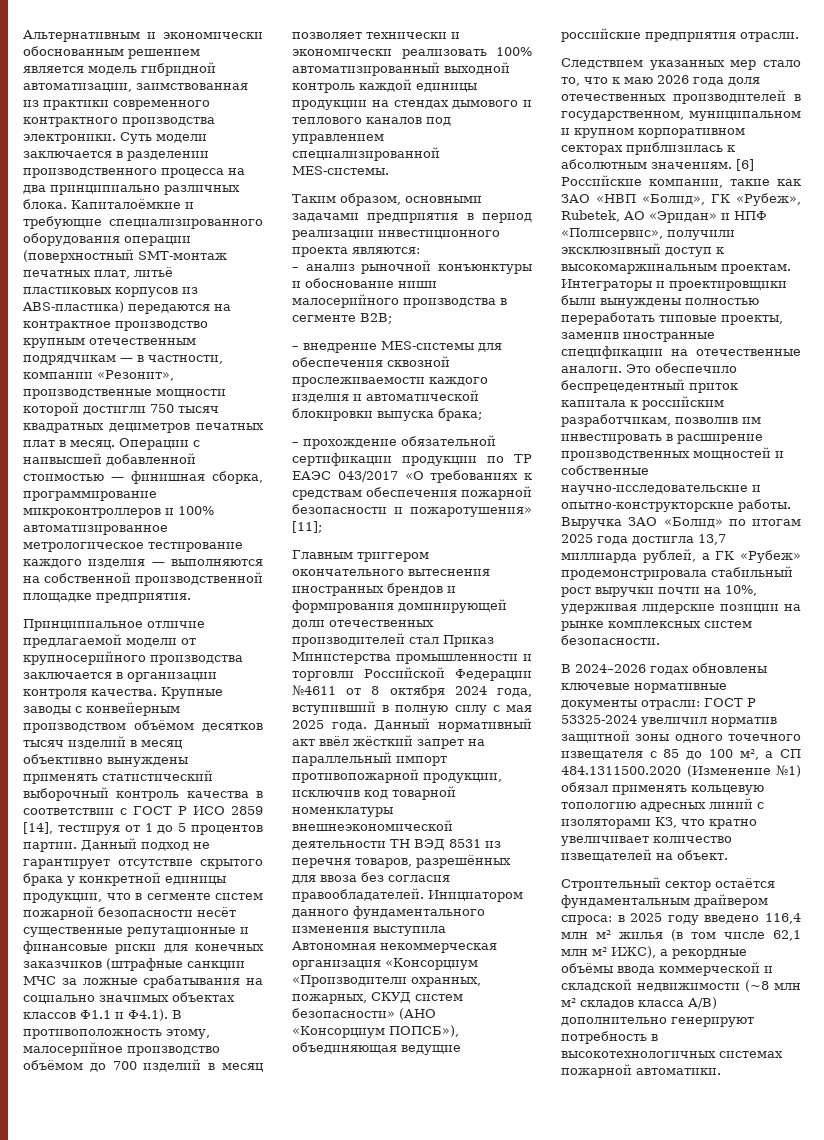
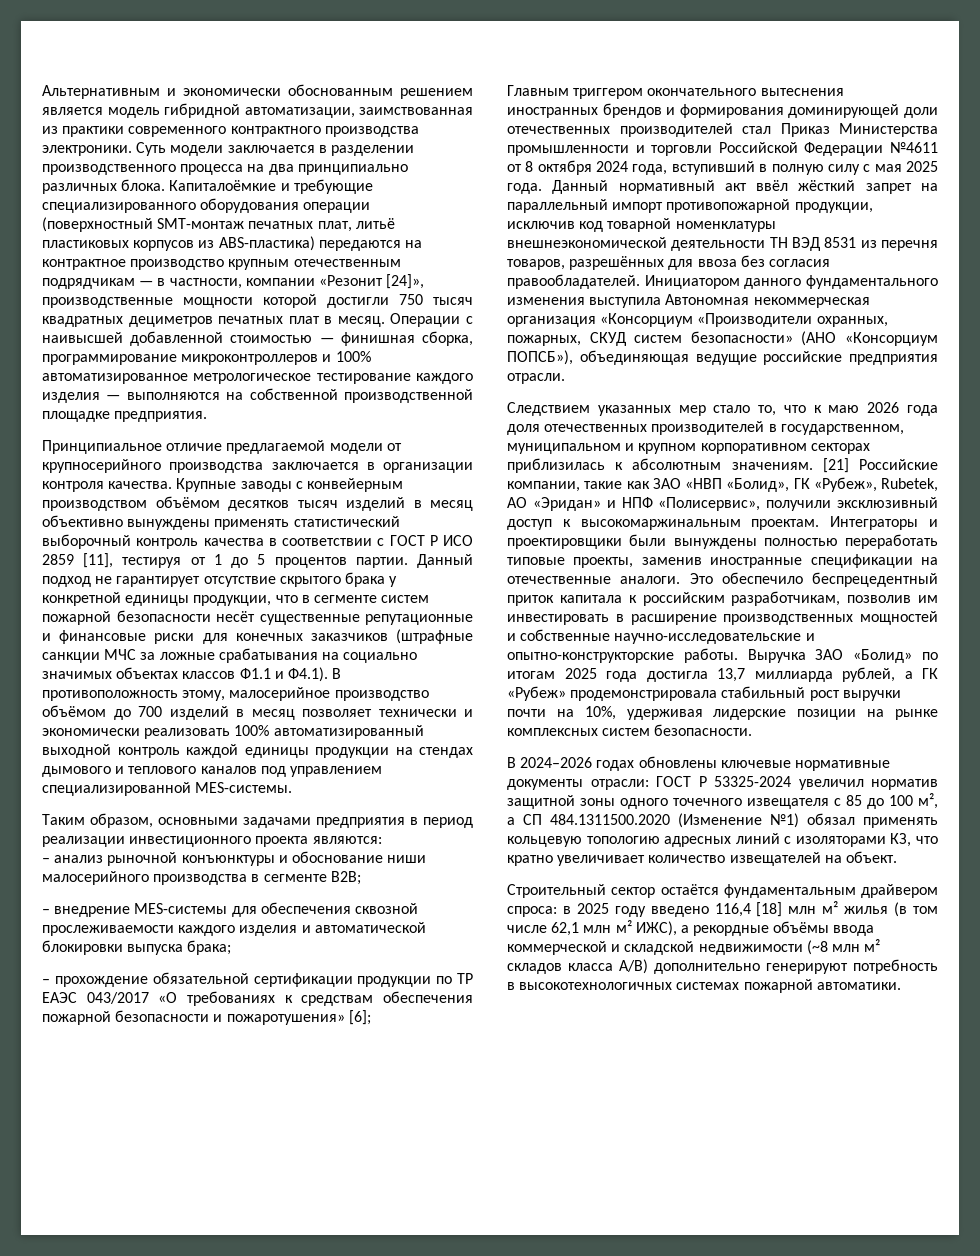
- Капиталоёмкие и требующие специализированного оборудования операции (поверхностный SMT-монтаж печатных плат, литьё пластиковых корпусов из ABS-пластика) передаются на контрактное производство крупным отечественным подрядчикам — в частности, компании «Резонит», производственные мощности которой достигли 750 тысяч квадратных дециметров печатных плат в месяц.
+ Капиталоёмкие и требующие специализированного оборудования операции (поверхностный SMT-монтаж печатных плат, литьё пластиковых корпусов из ABS-пластика) передаются на контрактное производство крупным отечественным подрядчикам — в частности, компании «Резонит [24]», производственные мощности которой достигли 750 тысяч квадратных дециметров печатных плат в месяц.
- Крупные заводы с конвейерным производством объёмом десятков тысяч изделий в месяц объективно вынуждены применять статистический выборочный контроль качества в соответствии с ГОСТ Р ИСО 2859 [14], тестируя от 1 до 5 процентов партии.
+ Крупные заводы с конвейерным производством объёмом десятков тысяч изделий в месяц объективно вынуждены применять статистический выборочный контроль качества в соответствии с ГОСТ Р ИСО 2859 [11], тестируя от 1 до 5 процентов партии.
- – прохождение обязательной сертификации продукции по ТР ЕАЭС 043/2017 «О требованиях к средствам обеспечения пожарной безопасности и пожаротушения» [11];
+ – прохождение обязательной сертификации продукции по ТР ЕАЭС 043/2017 «О требованиях к средствам обеспечения пожарной безопасности и пожаротушения» [6];
- [6] Российские компании, такие как ЗАО «НВП «Болид», ГК «Рубеж», Rubetek, АО «Эридан» и НПФ «Полисервис», получили эксклюзивный доступ к высокомаржинальным проектам.
+ [21] Российские компании, такие как ЗАО «НВП «Болид», ГК «Рубеж», Rubetek, АО «Эридан» и НПФ «Полисервис», получили эксклюзивный доступ к высокомаржинальным проектам.
- Строительный сектор остаётся фундаментальным драйвером спроса: в 2025 году введено 116,4 млн м² жилья (в том числе 62,1 млн м² ИЖС), а рекордные объёмы ввода коммерческой и складской недвижимости (~8 млн м² складов класса А/B) дополнительно генерируют потребность в высокотехнологичных системах пожарной автоматики.
+ Строительный сектор остаётся фундаментальным драйвером спроса: в 2025 году введено 116,4 [18] млн м² жилья (в том числе 62,1 млн м² ИЖС), а рекордные объёмы ввода коммерческой и складской недвижимости (~8 млн м² складов класса А/B) дополнительно генерируют потребность в высокотехнологичных системах пожарной автоматики.

